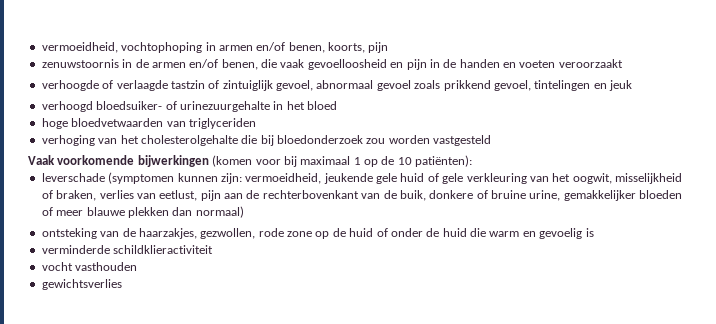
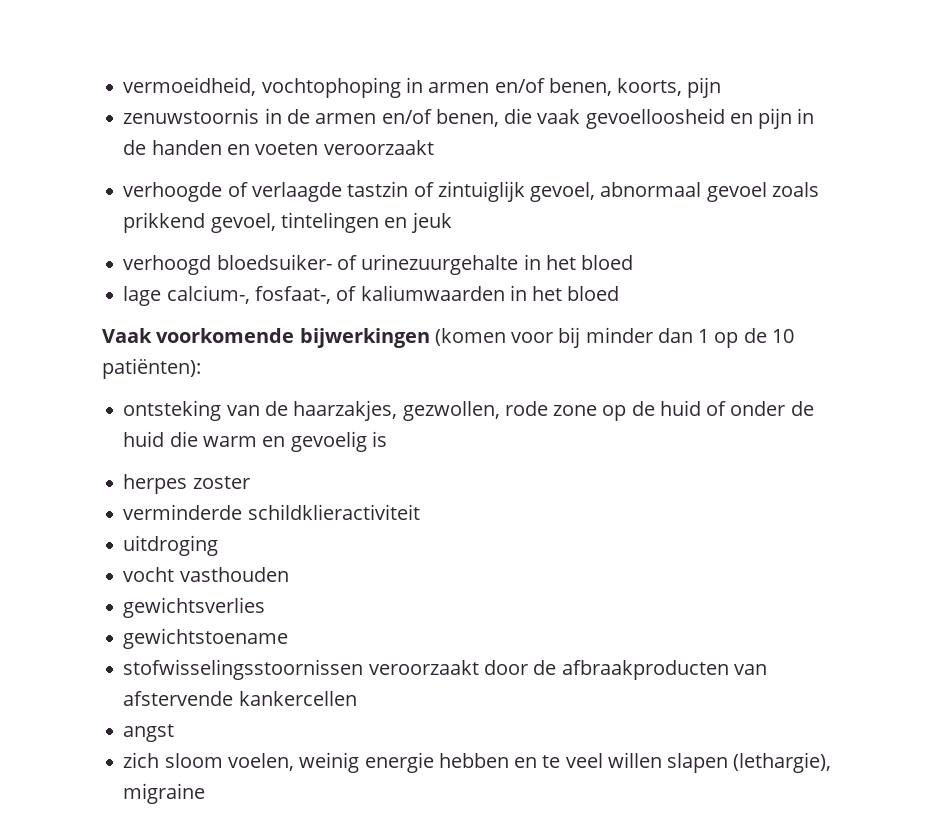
- hoge bloedvetwaarden van triglyceriden
- verhoging van het cholesterolgehalte die bij bloedonderzoek zou worden vastgesteld
+ lage calcium-, fosfaat-, of kaliumwaarden in het bloed
- Vaak voorkomende bijwerkingen (komen voor bij maximaal 1 op de 10 patiënten):
+ Vaak voorkomende bijwerkingen (komen voor bij minder dan 1 op de 10 patiënten):
- leverschade (symptomen kunnen zijn: vermoeidheid, jeukende gele huid of gele verkleuring van het oogwit, misselijkheid of braken, verlies van eetlust, pijn aan de rechterbovenkant van de buik, donkere of bruine urine, gemakkelijker bloeden of meer blauwe plekken dan normaal)
+ herpes zoster
+ uitdroging
+ gewichtstoename
+ stofwisselingsstoornissen veroorzaakt door de afbraakproducten van afstervende kankercellen
+ angst
+ zich sloom voelen, weinig energie hebben en te veel willen slapen (lethargie), migraine

